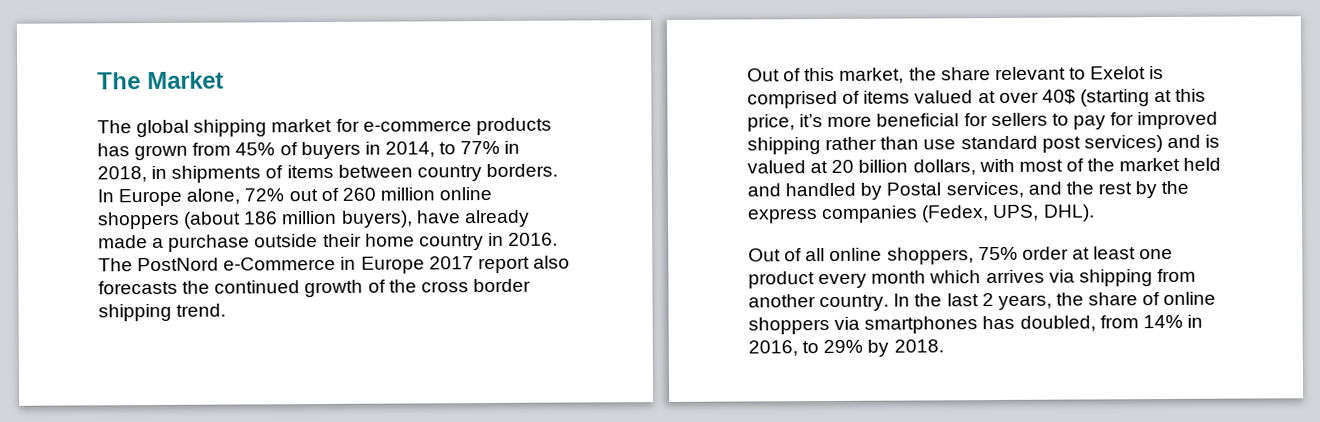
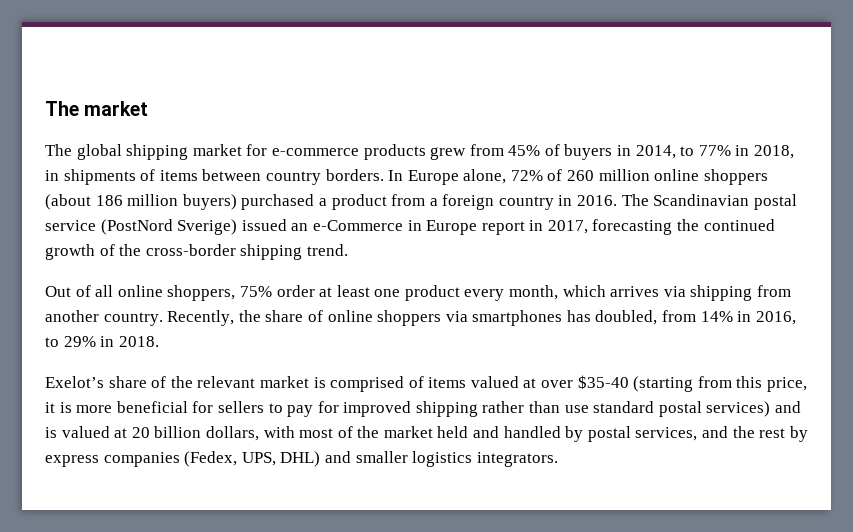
- The Market
+ The market
- The global shipping market for e-commerce products has grown from 45% of buyers in 2014, to 77% in 2018, in shipments of items between country borders.
+ The global shipping market for e-commerce products grew from 45% of buyers in 2014, to 77% in 2018, in shipments of items between country borders.
- In Europe alone, 72% out of 260 million online shoppers (about 186 million buyers), have already made a purchase outside their home country in 2016. The PostNord e-Commerce in Europe 2017 report also forecasts the continued growth of the cross border shipping trend.
+ In Europe alone, 72% of 260 million online shoppers (about 186 million buyers) purchased a product from a foreign country in 2016. The Scandinavian postal service (PostNord Sverige) issued an e-Commerce in Europe report in 2017, forecasting the continued growth of the cross-border shipping trend.
- Out of this market, the share relevant to Exelot is comprised of items valued at over 40$ (starting at this price, it’s more beneficial for sellers to pay for improved shipping rather than use standard post services) and is valued at 20 billion dollars, with most of the market held and handled by Postal services, and the rest by the express companies (Fedex, UPS, DHL).
- Out of all online shoppers, 75% order at least one product every month which arrives via shipping from another country. In the last 2 years, the share of online shoppers via smartphones has doubled, from 14% in 2016, to 29% by 2018.
+ Out of all online shoppers, 75% order at least one product every month, which arrives via shipping from another country. Recently, the share of online shoppers via smartphones has doubled, from 14% in 2016, to 29% in 2018.
+ Exelot’s share of the relevant market is comprised of items valued at over $35-40 (starting from this price, it is more beneficial for sellers to pay for improved shipping rather than use standard postal services) and is valued at 20 billion dollars, with most of the market held and handled by postal services, and the rest by express companies (Fedex, UPS, DHL) and smaller logistics integrators.

